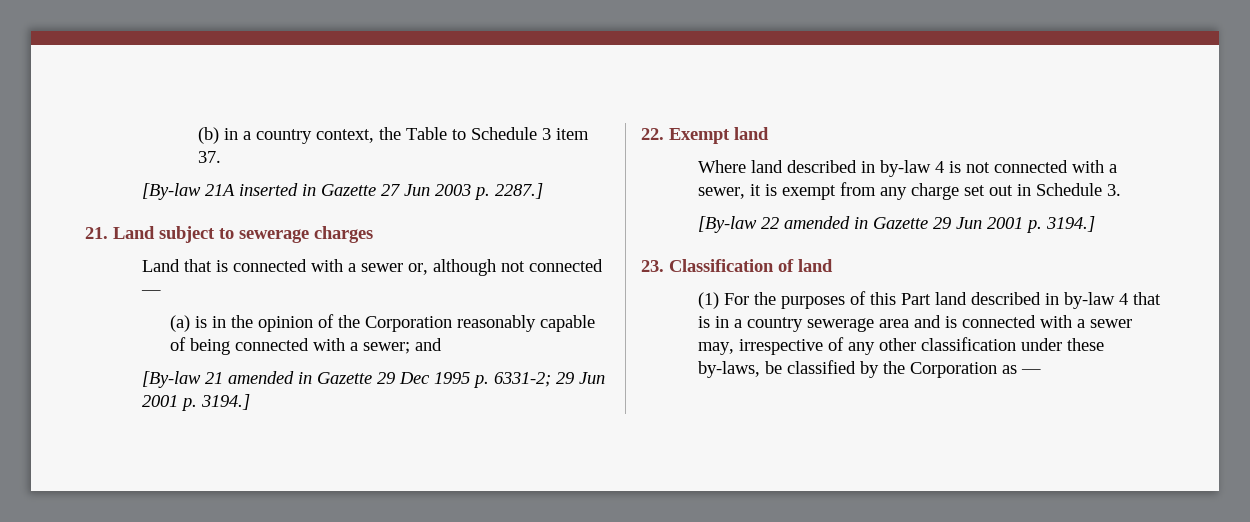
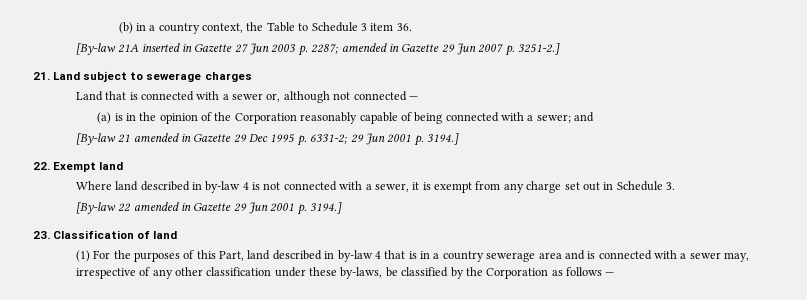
- (b) in a country context, the Table to Schedule 3 item 37.
+ (b) in a country context, the Table to Schedule 3 item 36.
- [By-law 21A inserted in Gazette 27 Jun 2003 p. 2287.]
+ [By-law 21A inserted in Gazette 27 Jun 2003 p. 2287; amended in Gazette 29 Jun 2007 p. 3251-2.]
- (1) For the purposes of this Part land described in by-law 4 that is in a country sewerage area and is connected with a sewer may, irrespective of any other classification under these by-laws, be classified by the Corporation as —
+ (1) For the purposes of this Part, land described in by-law 4 that is in a country sewerage area and is connected with a sewer may, irrespective of any other classification under these by-laws, be classified by the Corporation as follows —

